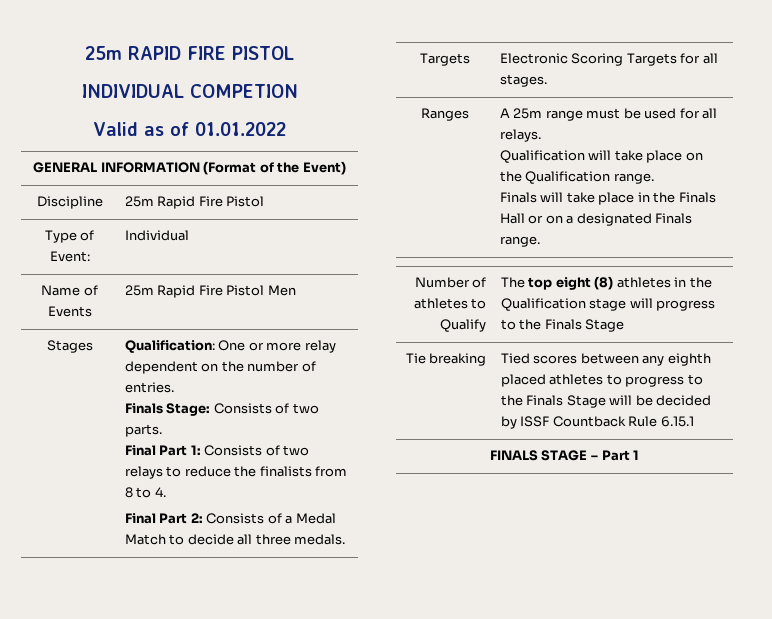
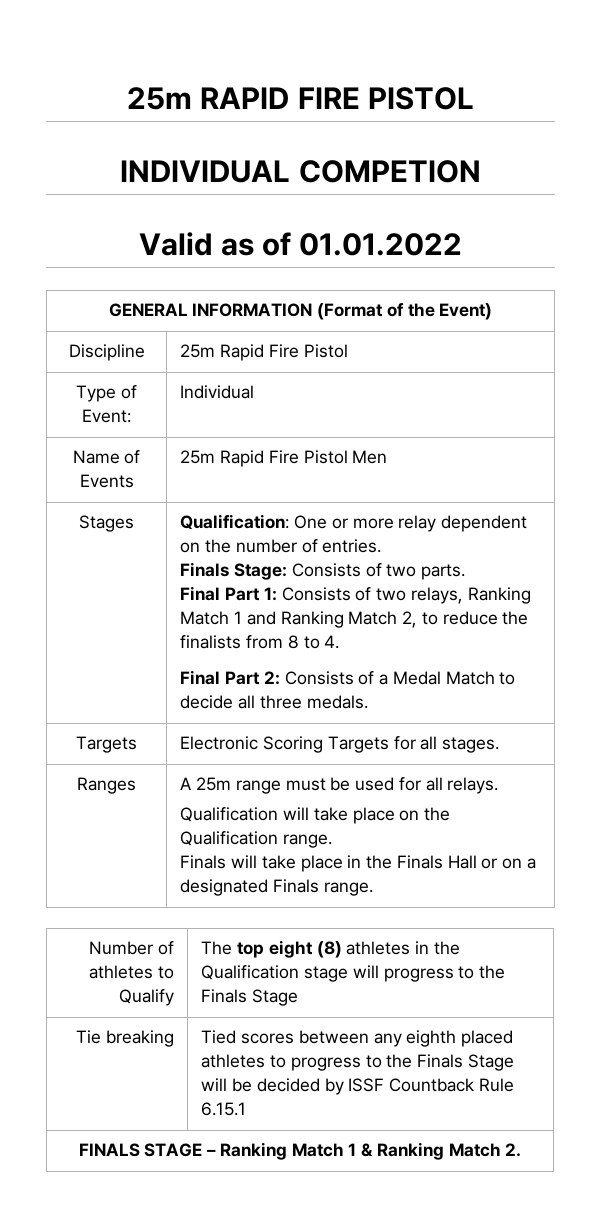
- Final Part 1: Consists of two relays to reduce the finalists from 8 to 4.
+ Final Part 1: Consists of two relays, Ranking Match 1 and Ranking Match 2, to reduce the finalists from 8 to 4.
- FINALS STAGE – Part 1
+ FINALS STAGE – Ranking Match 1 & Ranking Match 2.

